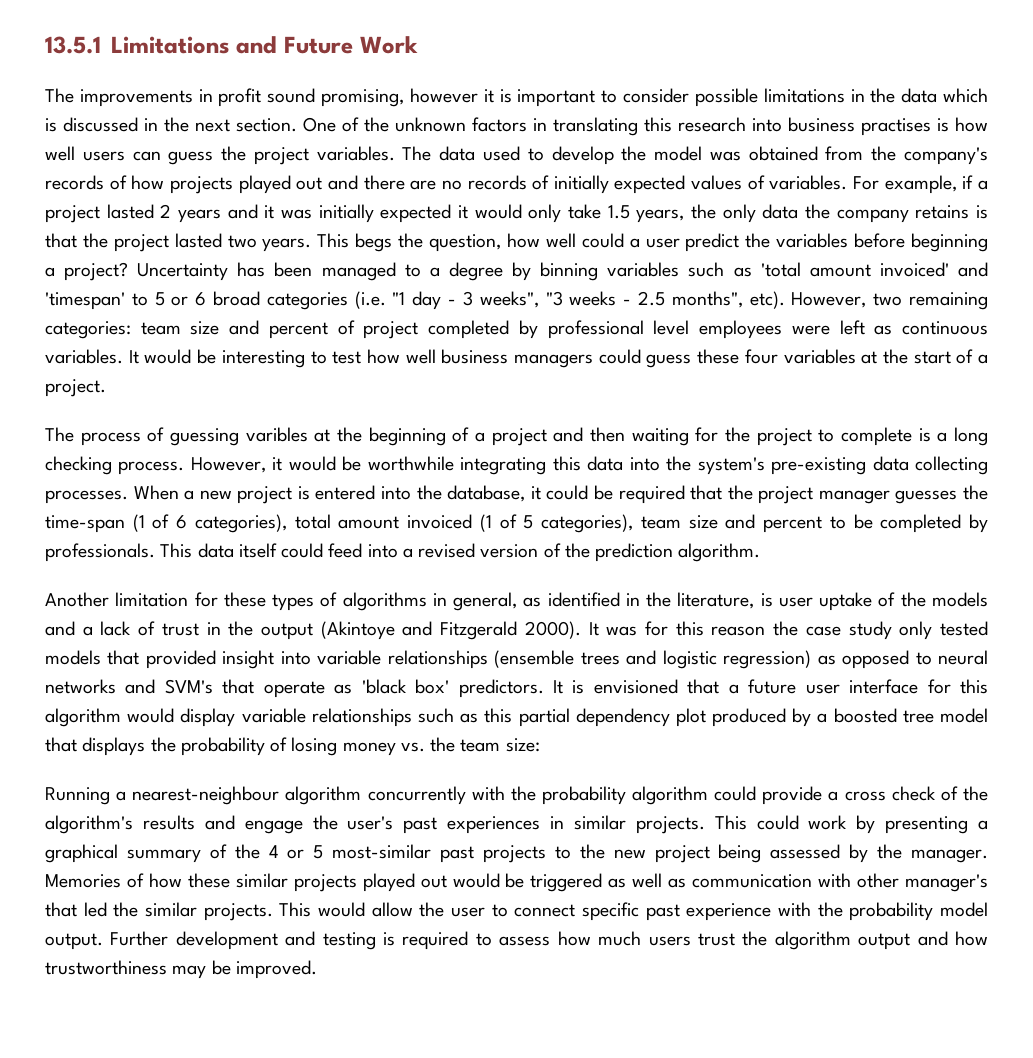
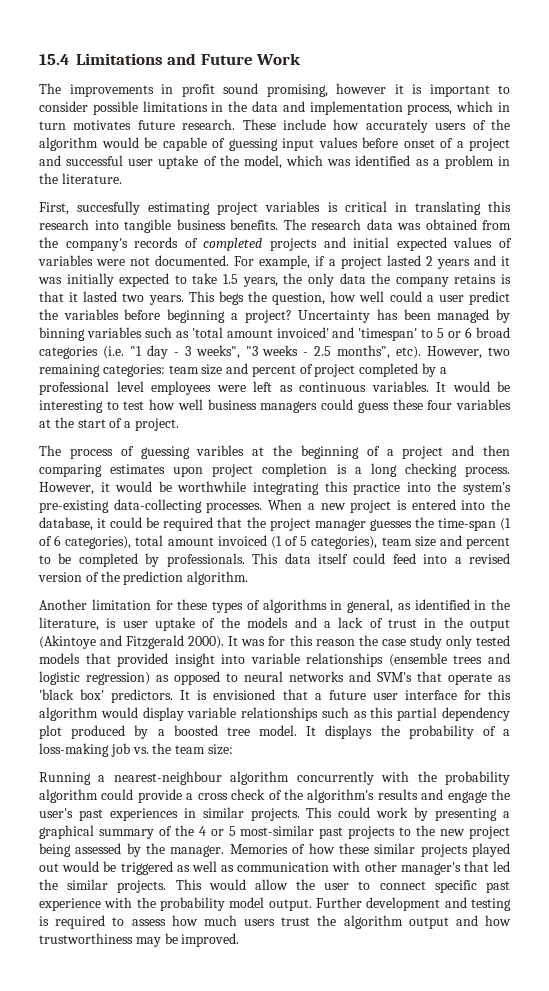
- 13.5.1 Limitations and Future Work
+ 15.4 Limitations and Future Work
- The improvements in profit sound promising, however it is important to consider possible limitations in the data which is discussed in the next section. One of the unknown factors in translating this research into business practises is how well users can guess the project variables. The data used to develop the model was obtained from the company's records of how projects played out and there are no records of initially expected values of variables.
+ The improvements in profit sound promising, however it is important to consider possible limitations in the data and implementation process, which in turn motivates future research. These include how accurately users of the algorithm would be capable of guessing input values before onset of a project and successful user uptake of the model, which was identified as a problem in the literature.
+ First, succesfully estimating project variables is critical in translating this research into tangible business benefits. The research data was obtained from the company's records of completed projects and initial expected values of variables were not documented.
- For example, if a project lasted 2 years and it was initially expected it would only take 1.5 years, the only data the company retains is that the project lasted two years.
+ For example, if a project lasted 2 years and it was initially expected to take 1.5 years, the only data the company retains is that it lasted two years.
- Uncertainty has been managed to a degree by binning variables such as 'total amount invoiced' and 'timespan' to 5 or 6 broad categories (i.e. "1 day - 3 weeks", "3 weeks - 2.5 months", etc).
+ Uncertainty has been managed by binning variables such as 'total amount invoiced' and 'timespan' to 5 or 6 broad categories (i.e. "1 day - 3 weeks", "3 weeks - 2.5 months", etc).
- However, two remaining categories: team size and percent of project completed by professional level employees were left as continuous variables.
+ However, two remaining categories: team size and percent of project completed by a professional level employees were left as continuous variables.
- The process of guessing varibles at the beginning of a project and then waiting for the project to complete is a long checking process.
+ The process of guessing varibles at the beginning of a project and then comparing estimates upon project completion is a long checking process.
- However, it would be worthwhile integrating this data into the system's pre-existing data collecting processes.
+ However, it would be worthwhile integrating this practice into the system's pre-existing data-collecting processes.
- It is envisioned that a future user interface for this algorithm would display variable relationships such as this partial dependency plot produced by a boosted tree model that displays the probability of losing money vs. the team size:
+ It is envisioned that a future user interface for this algorithm would display variable relationships such as this partial dependency plot produced by a boosted tree model. It displays the probability of a loss-making job vs. the team size:

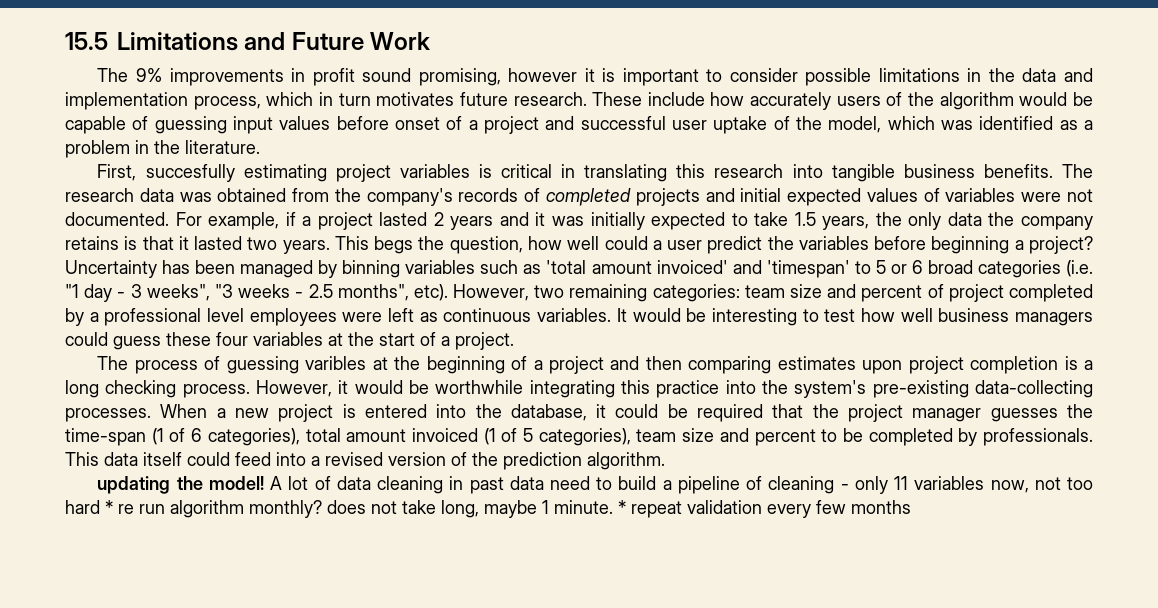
- 15.4 Limitations and Future Work
+ 15.5 Limitations and Future Work
- The improvements in profit sound promising, however it is important to consider possible limitations in the data and implementation process, which in turn motivates future research.
+ The 9% improvements in profit sound promising, however it is important to consider possible limitations in the data and implementation process, which in turn motivates future research.
- Another limitation for these types of algorithms in general, as identified in the literature, is user uptake of the models and a lack of trust in the output (Akintoye and Fitzgerald 2000). It was for this reason the case study only tested models that provided insight into variable relationships (ensemble trees and logistic regression) as opposed to neural networks and SVM's that operate as 'black box' predictors. It is envisioned that a future user interface for this algorithm would display variable relationships such as this partial dependency plot produced by a boosted tree model. It displays the probability of a loss-making job vs. the team size:
- Running a nearest-neighbour algorithm concurrently with the probability algorithm could provide a cross check of the algorithm's results and engage the user's past experiences in similar projects. This could work by presenting a graphical summary of the 4 or 5 most-similar past projects to the new project being assessed by the manager. Memories of how these similar projects played out would be triggered as well as communication with other manager's that led the similar projects. This would allow the user to connect specific past experience with the probability model output. Further development and testing is required to assess how much users trust the algorithm output and how trustworthiness may be improved.
+ updating the model! A lot of data cleaning in past data need to build a pipeline of cleaning - only 11 variables now, not too hard * re run algorithm monthly? does not take long, maybe 1 minute. * repeat validation every few months

